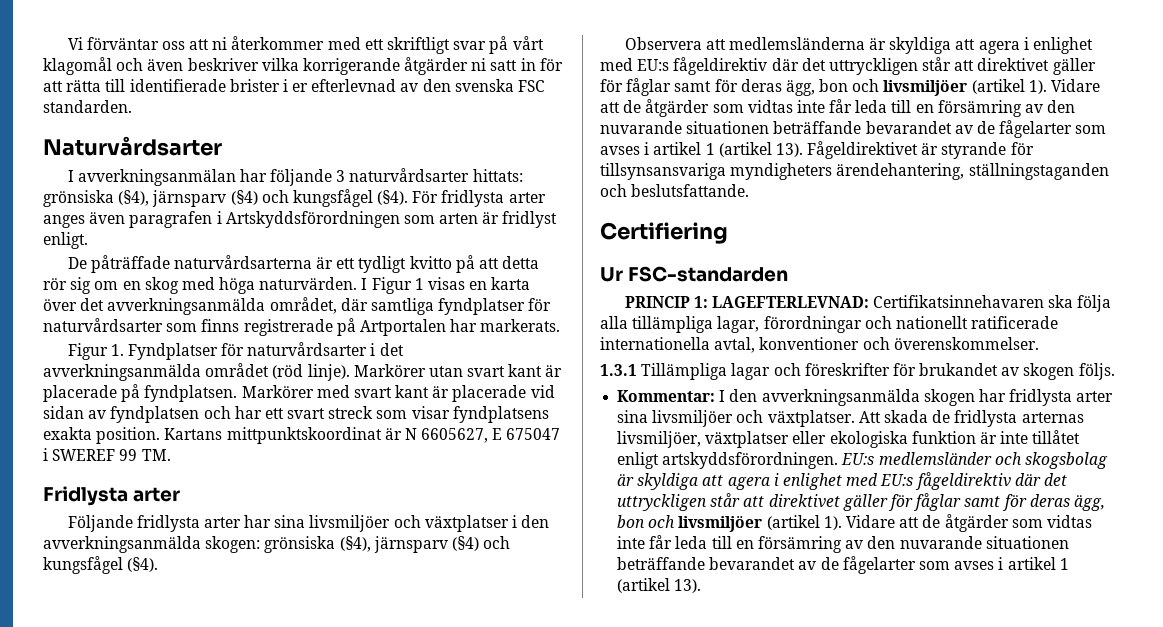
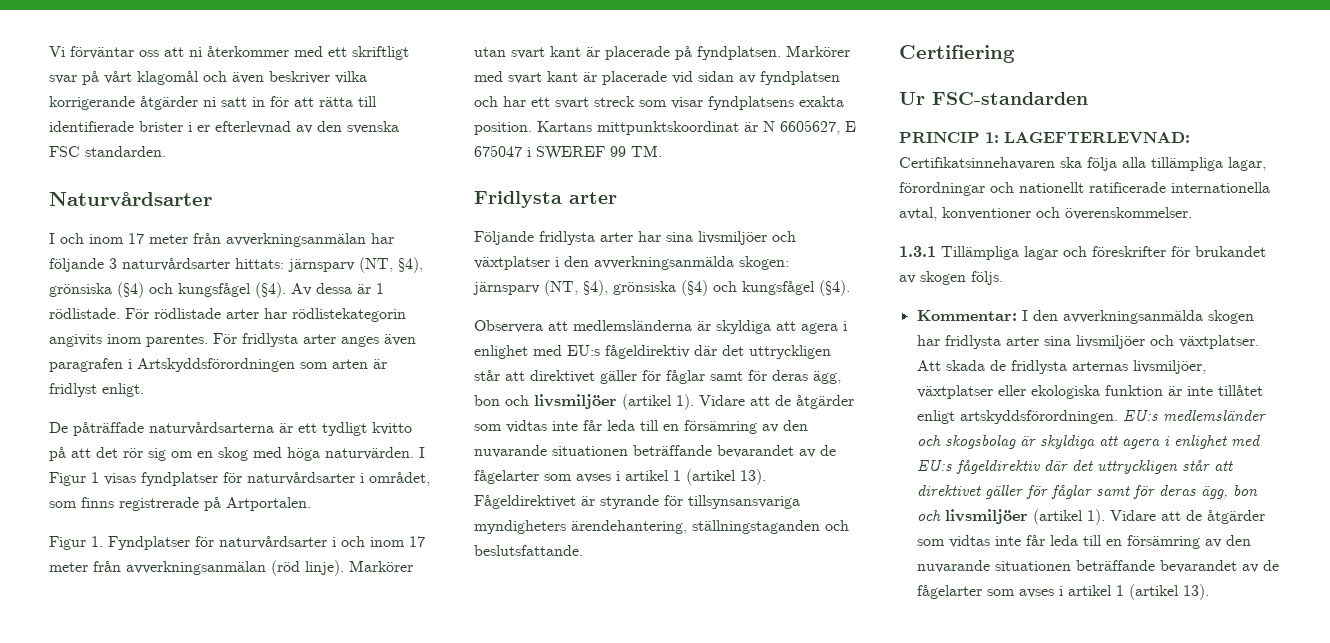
- I avverkningsanmälan har följande 3 naturvårdsarter hittats: grönsiska (§4), järnsparv (§4) och kungsfågel (§4).
+ I och inom 17 meter från avverkningsanmälan har följande 3 naturvårdsarter hittats: järnsparv (NT, §4), grönsiska (§4) och kungsfågel (§4). Av dessa är 1 rödlistade. För rödlistade arter har rödlistekategorin angivits inom parentes.
- De påträffade naturvårdsarterna är ett tydligt kvitto på att detta rör sig om en skog med höga naturvärden.
+ De påträffade naturvårdsarterna är ett tydligt kvitto på att det rör sig om en skog med höga naturvärden.
- I Figur 1 visas en karta över det avverkningsanmälda området, där samtliga fyndplatser för naturvårdsarter som finns registrerade på Artportalen har markerats.
+ I Figur 1 visas fyndplatser för naturvårdsarter i området, som finns registrerade på Artportalen.
- Figur 1. Fyndplatser för naturvårdsarter i det avverkningsanmälda området (röd linje).
+ Figur 1. Fyndplatser för naturvårdsarter i och inom 17 meter från avverkningsanmälan (röd linje).
- Följande fridlysta arter har sina livsmiljöer och växtplatser i den avverkningsanmälda skogen: grönsiska (§4), järnsparv (§4) och kungsfågel (§4).
+ Följande fridlysta arter har sina livsmiljöer och växtplatser i den avverkningsanmälda skogen: järnsparv (NT, §4), grönsiska (§4) och kungsfågel (§4).

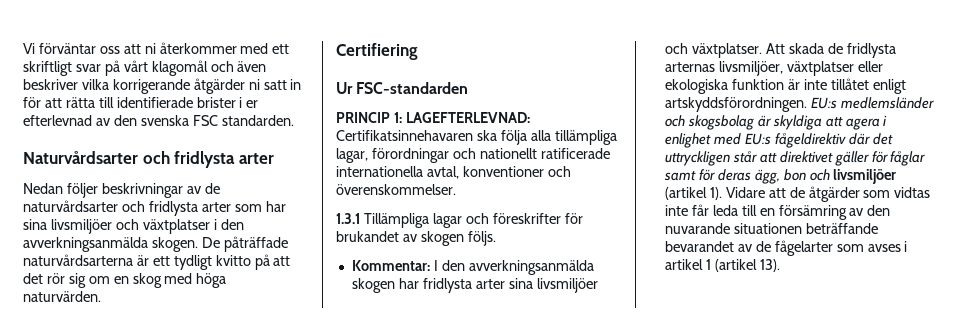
- Naturvårdsarter
- I och inom 17 meter från avverkningsanmälan har följande 3 naturvårdsarter hittats: järnsparv (NT, §4), grönsiska (§4) och kungsfågel (§4). Av dessa är 1 rödlistade. För rödlistade arter har rödlistekategorin angivits inom parentes. För fridlysta arter anges även paragrafen i Artskyddsförordningen som arten är fridlyst enligt.
- De påträffade naturvårdsarterna är ett tydligt kvitto på att det rör sig om en skog med höga naturvärden. I Figur 1 visas fyndplatser för naturvårdsarter i området, som finns registrerade på Artportalen.
- Figur 1. Fyndplatser för naturvårdsarter i och inom 17 meter från avverkningsanmälan (röd linje). Markörer utan svart kant är placerade på fyndplatsen. Markörer med svart kant är placerade vid sidan av fyndplatsen och har ett svart streck som visar fyndplatsens exakta position. Kartans mittpunktskoordinat är N 6605627, E 675047 i SWEREF 99 TM.
- Fridlysta arter
- Följande fridlysta arter har sina livsmiljöer och växtplatser i den avverkningsanmälda skogen: järnsparv (NT, §4), grönsiska (§4) och kungsfågel (§4).
- Observera att medlemsländerna är skyldiga att agera i enlighet med EU:s fågeldirektiv där det uttryckligen står att direktivet gäller för fåglar samt för deras ägg, bon och livsmiljöer (artikel 1). Vidare att de åtgärder som vidtas inte får leda till en försämring av den nuvarande situationen beträffande bevarandet av de fågelarter som avses i artikel 1 (artikel 13). Fågeldirektivet är styrande för tillsynsansvariga myndigheters ärendehantering, ställningstaganden och beslutsfattande.
+ Naturvårdsarter och fridlysta arter
+ Nedan följer beskrivningar av de naturvårdsarter och fridlysta arter som har sina livsmiljöer och växtplatser i den avverkningsanmälda skogen. De påträffade naturvårdsarterna är ett tydligt kvitto på att det rör sig om en skog med höga naturvärden.

